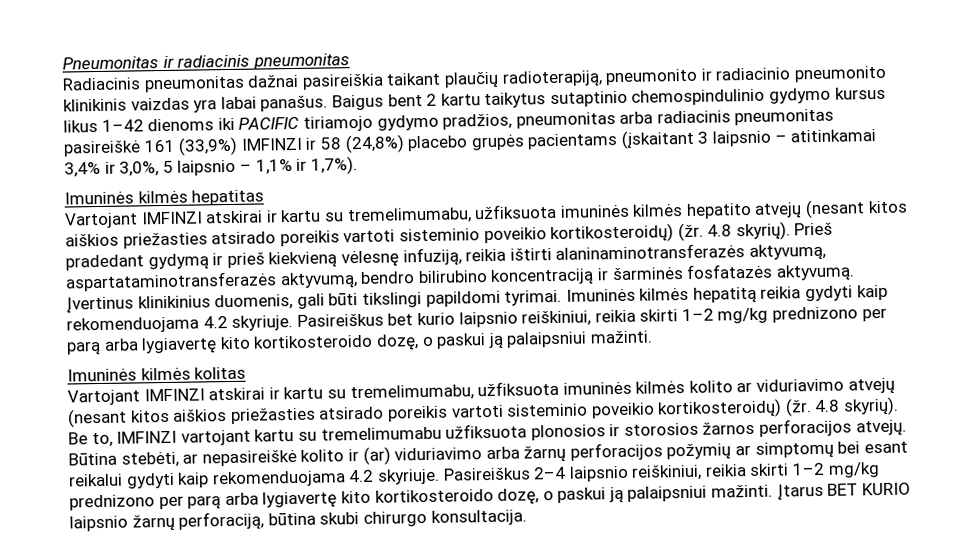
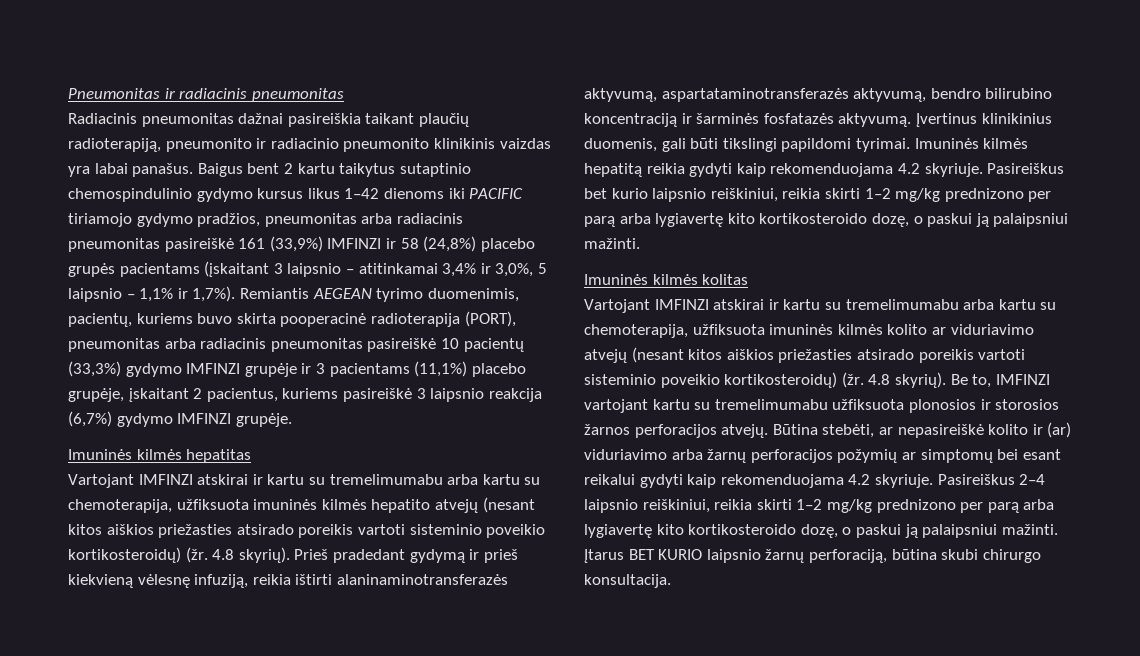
+ Remiantis AEGEAN tyrimo duomenimis, pacientų, kuriems buvo skirta pooperacinė radioterapija (PORT), pneumonitas arba radiacinis pneumonitas pasireiškė 10 pacientų (33,3%) gydymo IMFINZI grupėje ir 3 pacientams (11,1%) placebo grupėje, įskaitant 2 pacientus, kuriems pasireiškė 3 laipsnio reakcija (6,7%) gydymo IMFINZI grupėje.
- Vartojant IMFINZI atskirai ir kartu su tremelimumabu, užfiksuota imuninės kilmės hepatito atvejų (nesant kitos aiškios priežasties atsirado poreikis vartoti sisteminio poveikio kortikosteroidų) (žr.
+ Vartojant IMFINZI atskirai ir kartu su tremelimumabu arba kartu su chemoterapija, užfiksuota imuninės kilmės hepatito atvejų (nesant kitos aiškios priežasties atsirado poreikis vartoti sisteminio poveikio kortikosteroidų) (žr.
- Vartojant IMFINZI atskirai ir kartu su tremelimumabu, užfiksuota imuninės kilmės kolito ar viduriavimo atvejų (nesant kitos aiškios priežasties atsirado poreikis vartoti sisteminio poveikio kortikosteroidų) (žr.
+ Vartojant IMFINZI atskirai ir kartu su tremelimumabu arba kartu su chemoterapija, užfiksuota imuninės kilmės kolito ar viduriavimo atvejų (nesant kitos aiškios priežasties atsirado poreikis vartoti sisteminio poveikio kortikosteroidų) (žr.

